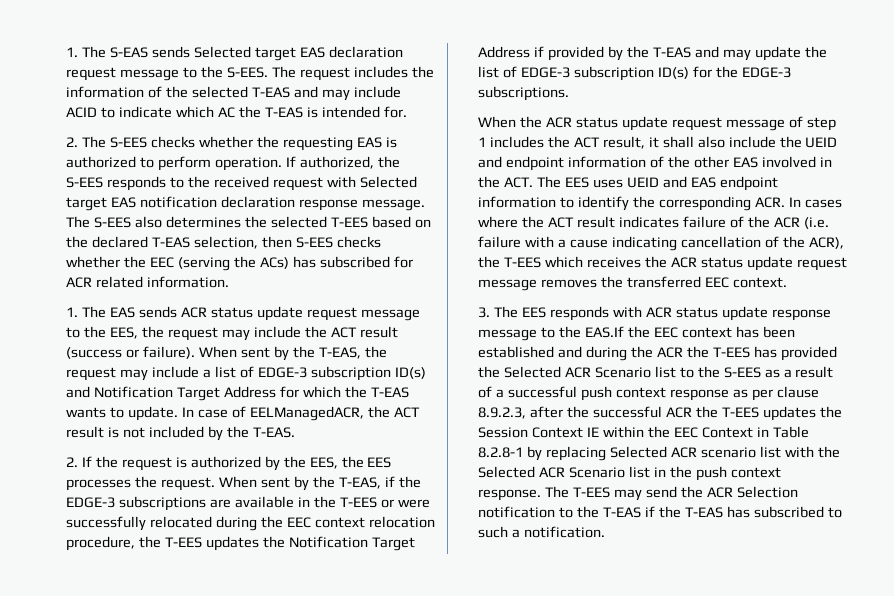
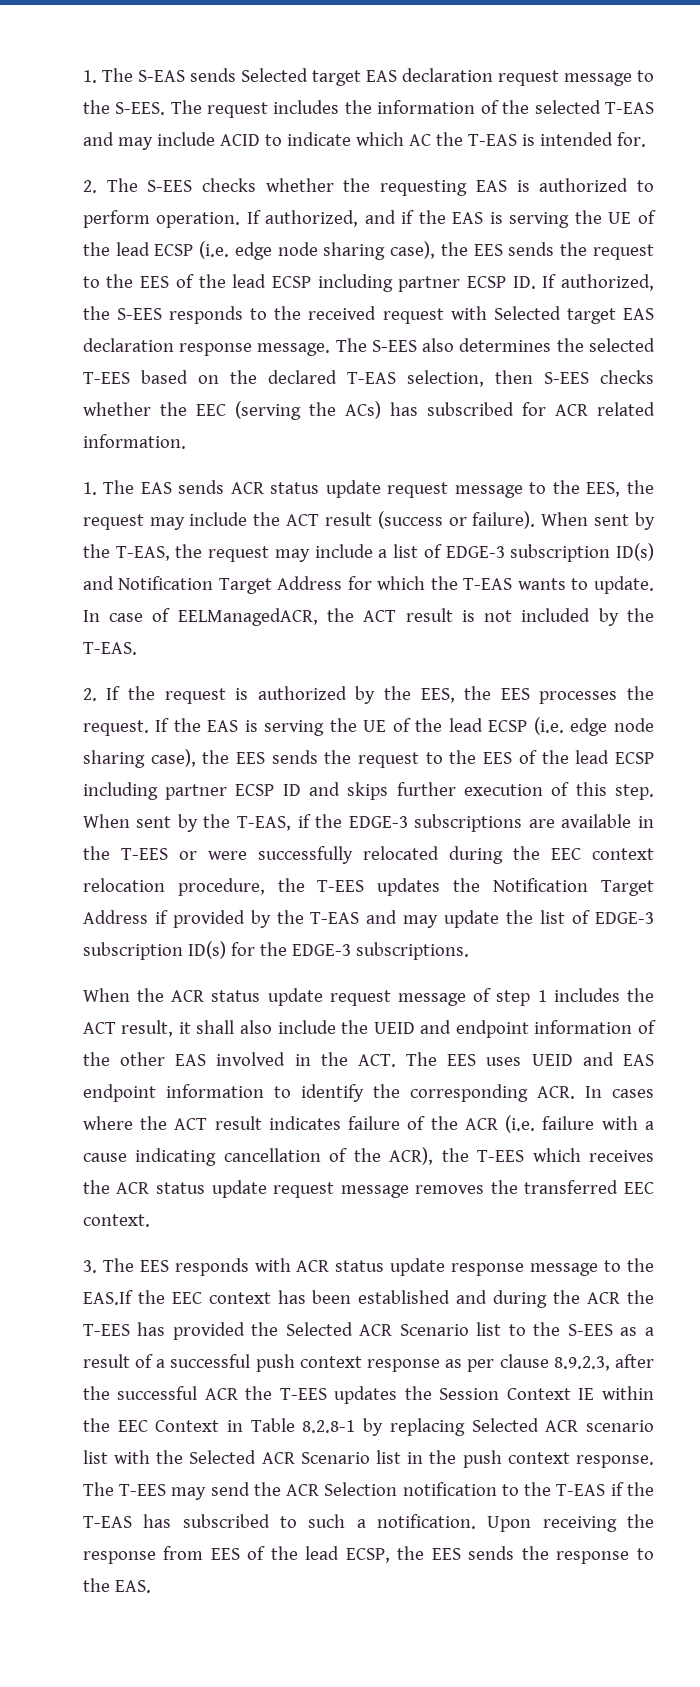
- If authorized, the S-EES responds to the received request with Selected target EAS notification declaration response message.
+ If authorized, and if the EAS is serving the UE of the lead ECSP (i.e. edge node sharing case), the EES sends the request to the EES of the lead ECSP including partner ECSP ID. If authorized, the S-EES responds to the received request with Selected target EAS declaration response message.
+ If the EAS is serving the UE of the lead ECSP (i.e. edge node sharing case), the EES sends the request to the EES of the lead ECSP including partner ECSP ID and skips further execution of this step.
+ Upon receiving the response from EES of the lead ECSP, the EES sends the response to the EAS.

